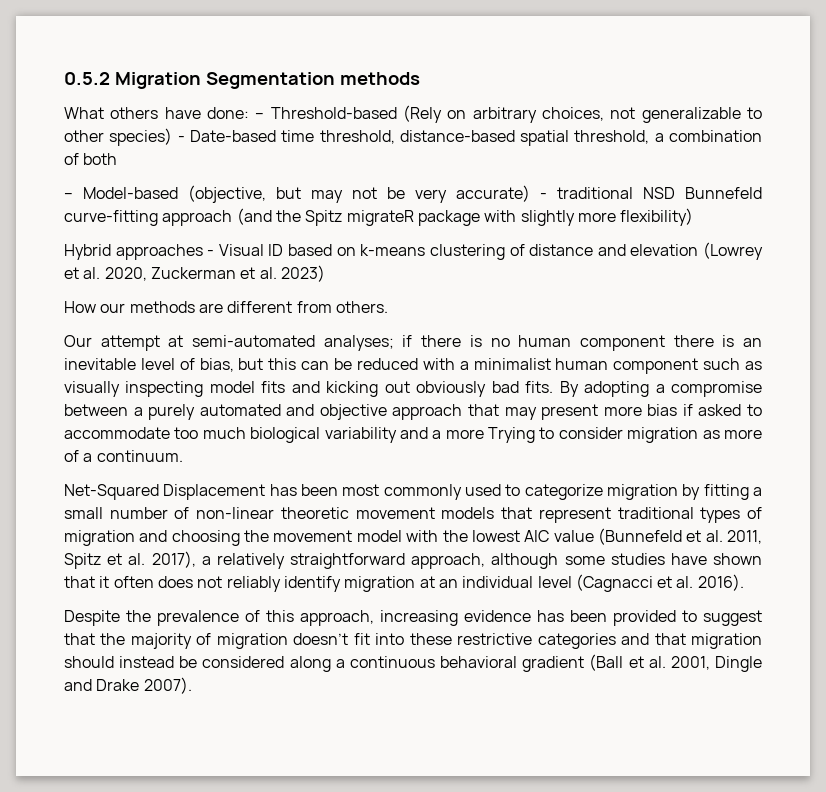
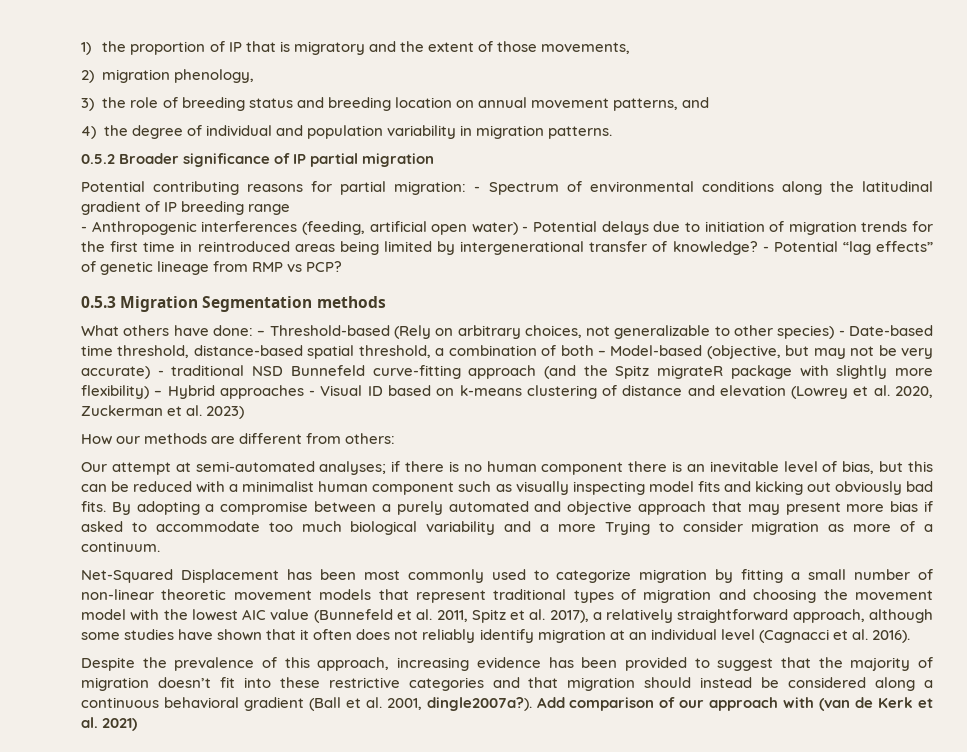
- 0.5.2 Migration Segmentation methods
+ 1) the proportion of IP that is migratory and the extent of those movements,
+ 2) migration phenology,
+ 3) the role of breeding status and breeding location on annual movement patterns, and
+ 4) the degree of individual and population variability in migration patterns.
+ 0.5.2 Broader significance of IP partial migration
+ Potential contributing reasons for partial migration: - Spectrum of environmental conditions along the latitudinal gradient of IP breeding range
+ - Anthropogenic interferences (feeding, artificial open water) - Potential delays due to initiation of migration trends for the first time in reintroduced areas being limited by intergenerational transfer of knowledge? - Potential “lag effects” of genetic lineage from RMP vs PCP?
+ 0.5.3 Migration Segmentation methods
- – Threshold-based (Rely on arbitrary choices, not generalizable to other species) - Date-based time threshold, distance-based spatial threshold, a combination of both
- – Model-based (objective, but may not be very accurate) - traditional NSD Bunnefeld curve-fitting approach (and the Spitz migrateR package with slightly more flexibility)
- Hybrid approaches - Visual ID based on k-means clustering of distance and elevation (Lowrey et al. 2020, Zuckerman et al. 2023)
+ – Threshold-based (Rely on arbitrary choices, not generalizable to other species) - Date-based time threshold, distance-based spatial threshold, a combination of both – Model-based (objective, but may not be very accurate) - traditional NSD Bunnefeld curve-fitting approach (and the Spitz migrateR package with slightly more flexibility) – Hybrid approaches - Visual ID based on k-means clustering of distance and elevation (Lowrey et al. 2020, Zuckerman et al. 2023)
- How our methods are different from others.
+ How our methods are different from others:
- Despite the prevalence of this approach, increasing evidence has been provided to suggest that the majority of migration doesn’t fit into these restrictive categories and that migration should instead be considered along a continuous behavioral gradient (Ball et al. 2001, Dingle and Drake 2007).
+ Despite the prevalence of this approach, increasing evidence has been provided to suggest that the majority of migration doesn’t fit into these restrictive categories and that migration should instead be considered along a continuous behavioral gradient (Ball et al. 2001, dingle2007a?). Add comparison of our approach with (van de Kerk et al. 2021)

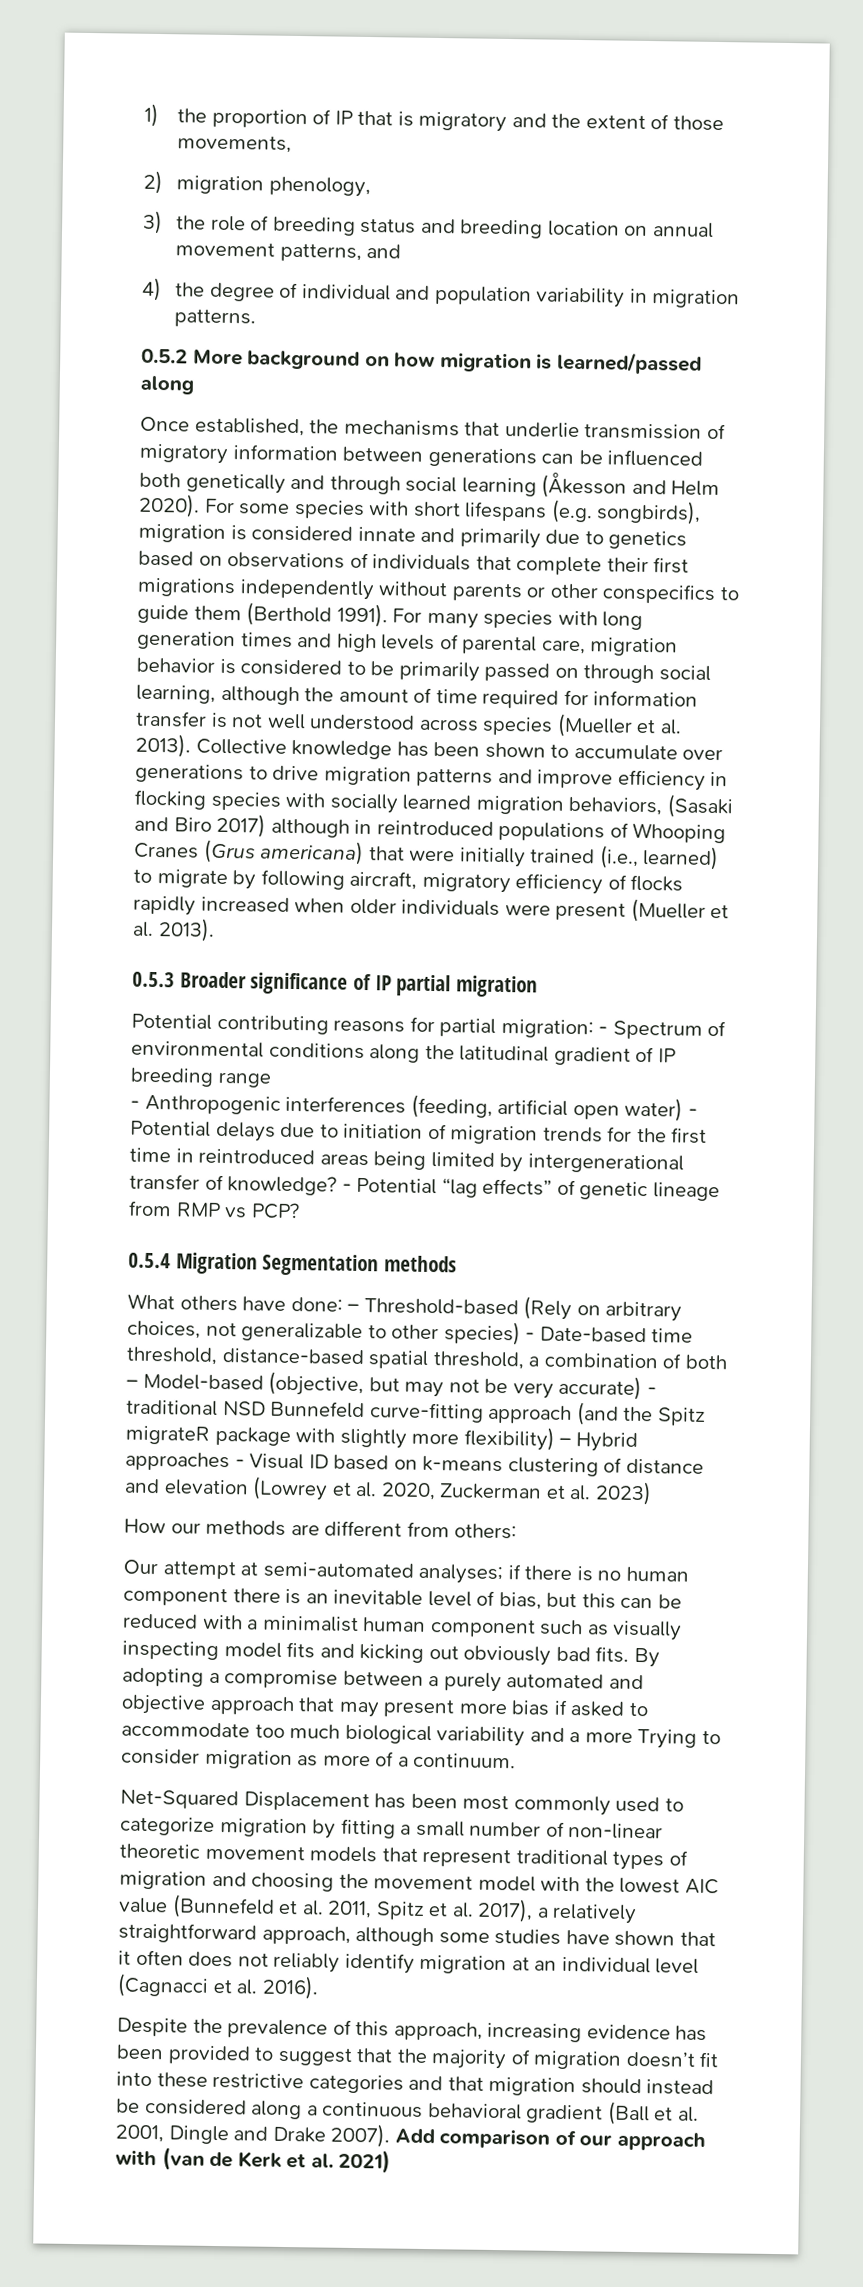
- 0.5.2 Broader significance of IP partial migration
+ 0.5.2 More background on how migration is learned/passed along
+ Once established, the mechanisms that underlie transmission of migratory information between generations can be influenced both genetically and through social learning (Åkesson and Helm 2020). For some species with short lifespans (e.g. songbirds), migration is considered innate and primarily due to genetics based on observations of individuals that complete their first migrations independently without parents or other conspecifics to guide them (Berthold 1991). For many species with long generation times and high levels of parental care, migration behavior is considered to be primarily passed on through social learning, although the amount of time required for information transfer is not well understood across species (Mueller et al. 2013). Collective knowledge has been shown to accumulate over generations to drive migration patterns and improve efficiency in flocking species with socially learned migration behaviors, (Sasaki and Biro 2017) although in reintroduced populations of Whooping Cranes (Grus americana) that were initially trained (i.e., learned) to migrate by following aircraft, migratory efficiency of flocks rapidly increased when older individuals were present (Mueller et al. 2013).
+ 0.5.3 Broader significance of IP partial migration
- 0.5.3 Migration Segmentation methods
+ 0.5.4 Migration Segmentation methods
- Despite the prevalence of this approach, increasing evidence has been provided to suggest that the majority of migration doesn’t fit into these restrictive categories and that migration should instead be considered along a continuous behavioral gradient (Ball et al. 2001, dingle2007a?).
+ Despite the prevalence of this approach, increasing evidence has been provided to suggest that the majority of migration doesn’t fit into these restrictive categories and that migration should instead be considered along a continuous behavioral gradient (Ball et al. 2001, Dingle and Drake 2007).

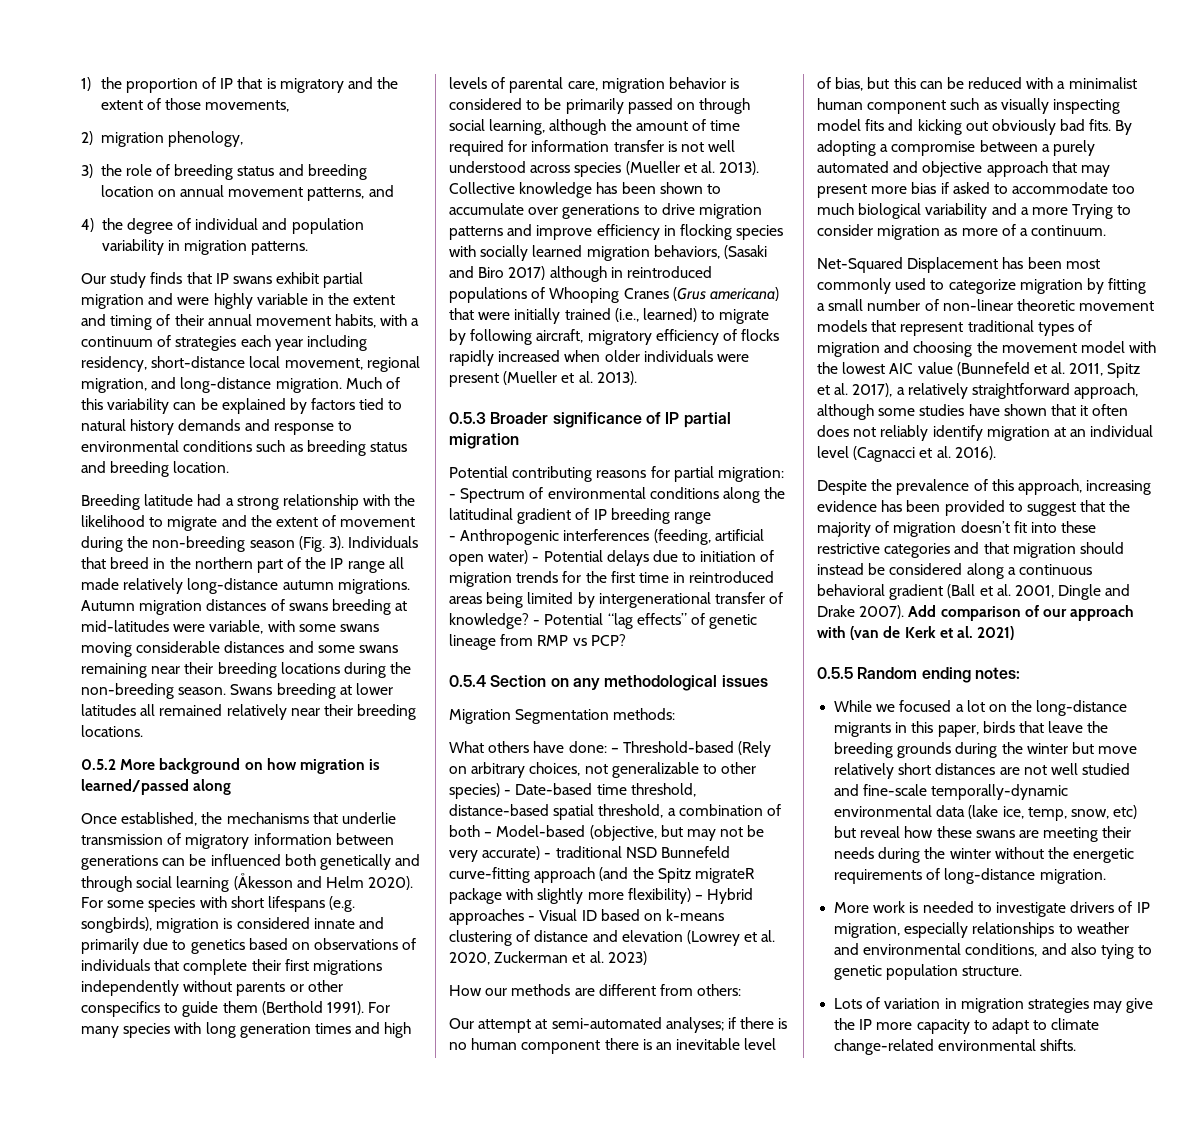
+ Our study finds that IP swans exhibit partial migration and were highly variable in the extent and timing of their annual movement habits, with a continuum of strategies each year including residency, short-distance local movement, regional migration, and long-distance migration. Much of this variability can be explained by factors tied to natural history demands and response to environmental conditions such as breeding status and breeding location.
+ Breeding latitude had a strong relationship with the likelihood to migrate and the extent of movement during the non-breeding season (Fig. 3). Individuals that breed in the northern part of the IP range all made relatively long-distance autumn migrations. Autumn migration distances of swans breeding at mid-latitudes were variable, with some swans moving considerable distances and some swans remaining near their breeding locations during the non-breeding season. Swans breeding at lower latitudes all remained relatively near their breeding locations.
- 0.5.4 Migration Segmentation methods
+ 0.5.4 Section on any methodological issues
+ Migration Segmentation methods:
+ 0.5.5 Random ending notes:
+ While we focused a lot on the long-distance migrants in this paper, birds that leave the breeding grounds during the winter but move relatively short distances are not well studied and fine-scale temporally-dynamic environmental data (lake ice, temp, snow, etc) but reveal how these swans are meeting their needs during the winter without the energetic requirements of long-distance migration.
+ More work is needed to investigate drivers of IP migration, especially relationships to weather and environmental conditions, and also tying to genetic population structure.
+ Lots of variation in migration strategies may give the IP more capacity to adapt to climate change-related environmental shifts.

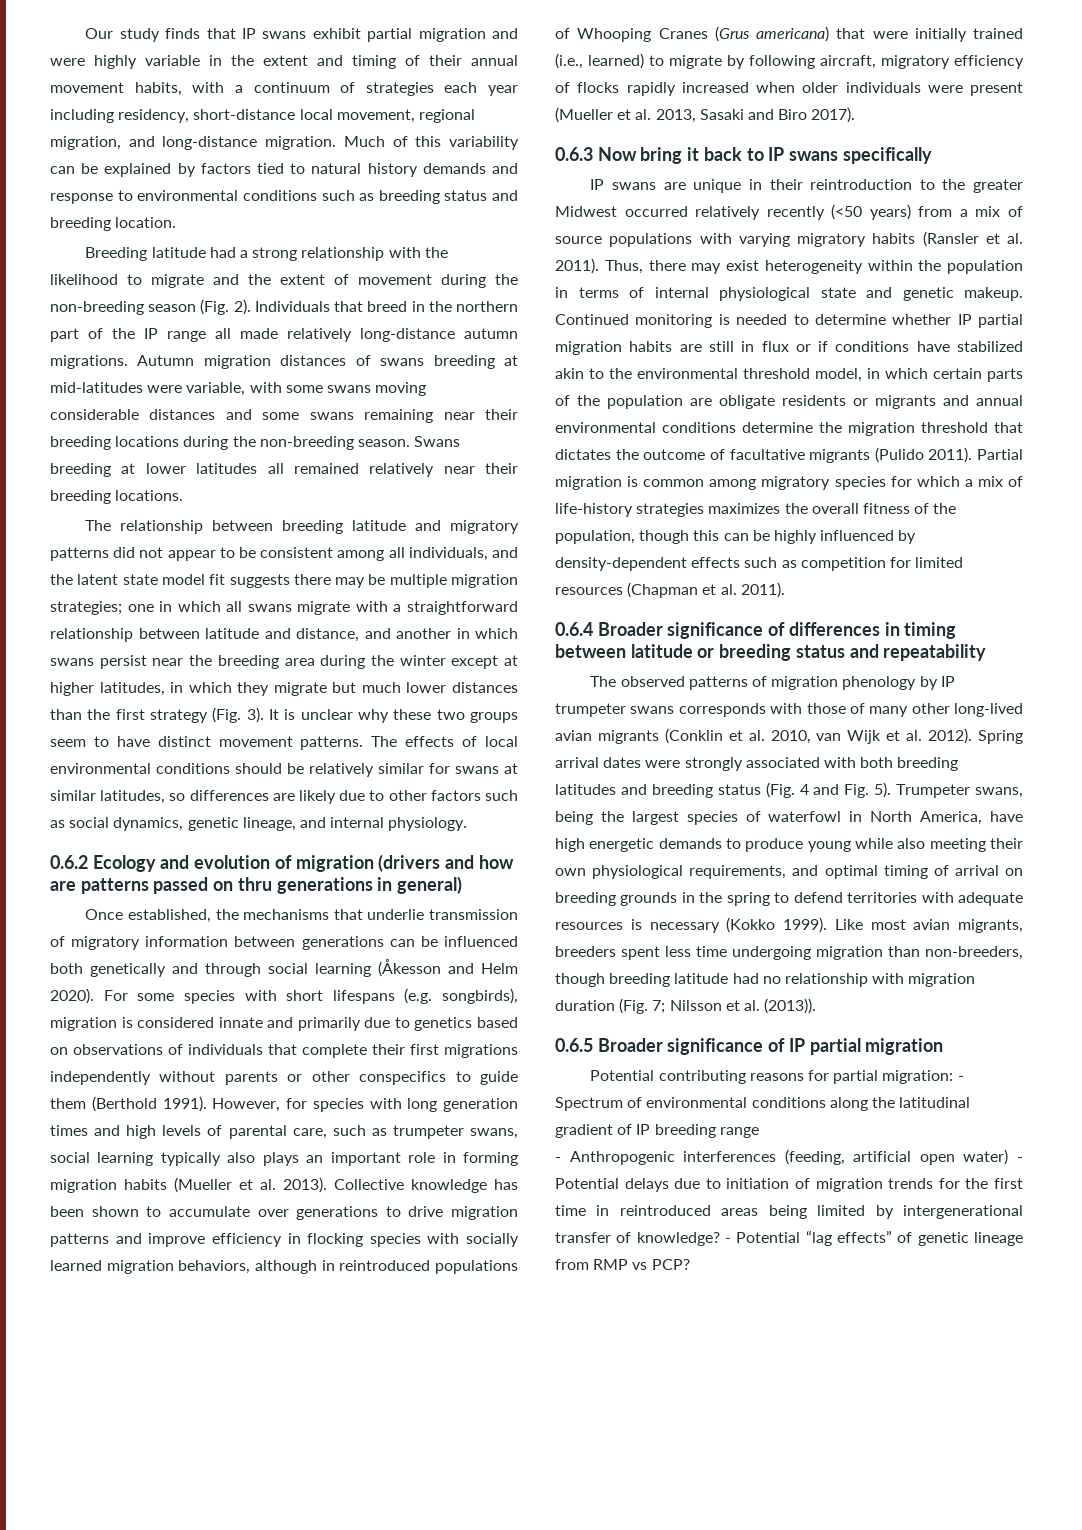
- 1) the proportion of IP that is migratory and the extent of those movements,
- 2) migration phenology,
- 3) the role of breeding status and breeding location on annual movement patterns, and
- 4) the degree of individual and population variability in migration patterns.
- Breeding latitude had a strong relationship with the likelihood to migrate and the extent of movement during the non-breeding season (Fig. 3).
+ Breeding latitude had a strong relationship with the likelihood to migrate and the extent of movement during the non-breeding season (Fig. 2).
- 0.5.2 More background on how migration is learned/passed along
+ The relationship between breeding latitude and migratory patterns did not appear to be consistent among all individuals, and the latent state model fit suggests there may be multiple migration strategies; one in which all swans migrate with a straightforward relationship between latitude and distance, and another in which swans persist near the breeding area during the winter except at higher latitudes, in which they migrate but much lower distances than the first strategy (Fig. 3). It is unclear why these two groups seem to have distinct movement patterns. The effects of local environmental conditions should be relatively similar for swans at similar latitudes, so differences are likely due to other factors such as social dynamics, genetic lineage, and internal physiology.
+ 0.6.2 Ecology and evolution of migration (drivers and how are patterns passed on thru generations in general)
- For many species with long generation times and high levels of parental care, migration behavior is considered to be primarily passed on through social learning, although the amount of time required for information transfer is not well understood across species (Mueller et al. 2013).
+ However, for species with long generation times and high levels of parental care, such as trumpeter swans, social learning typically also plays an important role in forming migration habits (Mueller et al. 2013).
- Collective knowledge has been shown to accumulate over generations to drive migration patterns and improve efficiency in flocking species with socially learned migration behaviors, (Sasaki and Biro 2017) although in reintroduced populations of Whooping Cranes (Grus americana) that were initially trained (i.e., learned) to migrate by following aircraft, migratory efficiency of flocks rapidly increased when older individuals were present (Mueller et al. 2013).
- 0.5.3 Broader significance of IP partial migration
+ Collective knowledge has been shown to accumulate over generations to drive migration patterns and improve efficiency in flocking species with socially learned migration behaviors, although in reintroduced populations of Whooping Cranes (Grus americana) that were initially trained (i.e., learned) to migrate by following aircraft, migratory efficiency of flocks rapidly increased when older individuals were present (Mueller et al. 2013, Sasaki and Biro 2017).
+ 0.6.3 Now bring it back to IP swans specifically
+ IP swans are unique in their reintroduction to the greater Midwest occurred relatively recently (<50 years) from a mix of source populations with varying migratory habits (Ransler et al. 2011). Thus, there may exist heterogeneity within the population in terms of internal physiological state and genetic makeup. Continued monitoring is needed to determine whether IP partial migration habits are still in flux or if conditions have stabilized akin to the environmental threshold model, in which certain parts of the population are obligate residents or migrants and annual environmental conditions determine the migration threshold that dictates the outcome of facultative migrants (Pulido 2011). Partial migration is common among migratory species for which a mix of life-history strategies maximizes the overall fitness of the population, though this can be highly influenced by density-dependent effects such as competition for limited resources (Chapman et al. 2011).
+ 0.6.4 Broader significance of differences in timing between latitude or breeding status and repeatability
+ The observed patterns of migration phenology by IP trumpeter swans corresponds with those of many other long-lived avian migrants (Conklin et al. 2010, van Wijk et al. 2012). Spring arrival dates were strongly associated with both breeding latitudes and breeding status (Fig. 4 and Fig. 5). Trumpeter swans, being the largest species of waterfowl in North America, have high energetic demands to produce young while also meeting their own physiological requirements, and optimal timing of arrival on breeding grounds in the spring to defend territories with adequate resources is necessary (Kokko 1999). Like most avian migrants, breeders spent less time undergoing migration than non-breeders, though breeding latitude had no relationship with migration duration (Fig. 7; Nilsson et al. (2013)).
+ 0.6.5 Broader significance of IP partial migration
- 0.5.4 Section on any methodological issues
- Migration Segmentation methods:
- What others have done: – Threshold-based (Rely on arbitrary choices, not generalizable to other species) - Date-based time threshold, distance-based spatial threshold, a combination of both – Model-based (objective, but may not be very accurate) - traditional NSD Bunnefeld curve-fitting approach (and the Spitz migrateR package with slightly more flexibility) – Hybrid approaches - Visual ID based on k-means clustering of distance and elevation (Lowrey et al. 2020, Zuckerman et al. 2023)
- How our methods are different from others:
- Our attempt at semi-automated analyses; if there is no human component there is an inevitable level of bias, but this can be reduced with a minimalist human component such as visually inspecting model fits and kicking out obviously bad fits. By adopting a compromise between a purely automated and objective approach that may present more bias if asked to accommodate too much biological variability and a more Trying to consider migration as more of a continuum.
- Net-Squared Displacement has been most commonly used to categorize migration by fitting a small number of non-linear theoretic movement models that represent traditional types of migration and choosing the movement model with the lowest AIC value (Bunnefeld et al. 2011, Spitz et al. 2017), a relatively straightforward approach, although some studies have shown that it often does not reliably identify migration at an individual level (Cagnacci et al. 2016).
- Despite the prevalence of this approach, increasing evidence has been provided to suggest that the majority of migration doesn’t fit into these restrictive categories and that migration should instead be considered along a continuous behavioral gradient (Ball et al. 2001, Dingle and Drake 2007). Add comparison of our approach with (van de Kerk et al. 2021)
- 0.5.5 Random ending notes:
- While we focused a lot on the long-distance migrants in this paper, birds that leave the breeding grounds during the winter but move relatively short distances are not well studied and fine-scale temporally-dynamic environmental data (lake ice, temp, snow, etc) but reveal how these swans are meeting their needs during the winter without the energetic requirements of long-distance migration.
- More work is needed to investigate drivers of IP migration, especially relationships to weather and environmental conditions, and also tying to genetic population structure.
- Lots of variation in migration strategies may give the IP more capacity to adapt to climate change-related environmental shifts.

